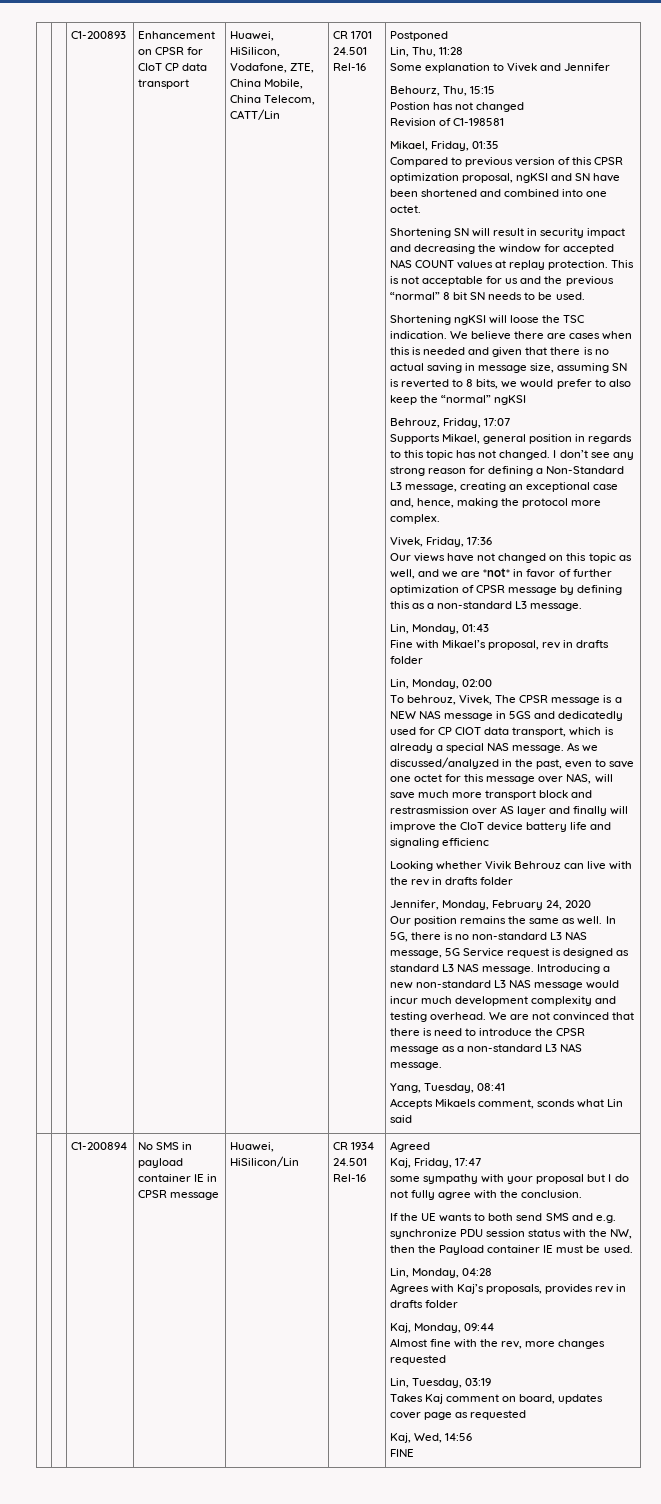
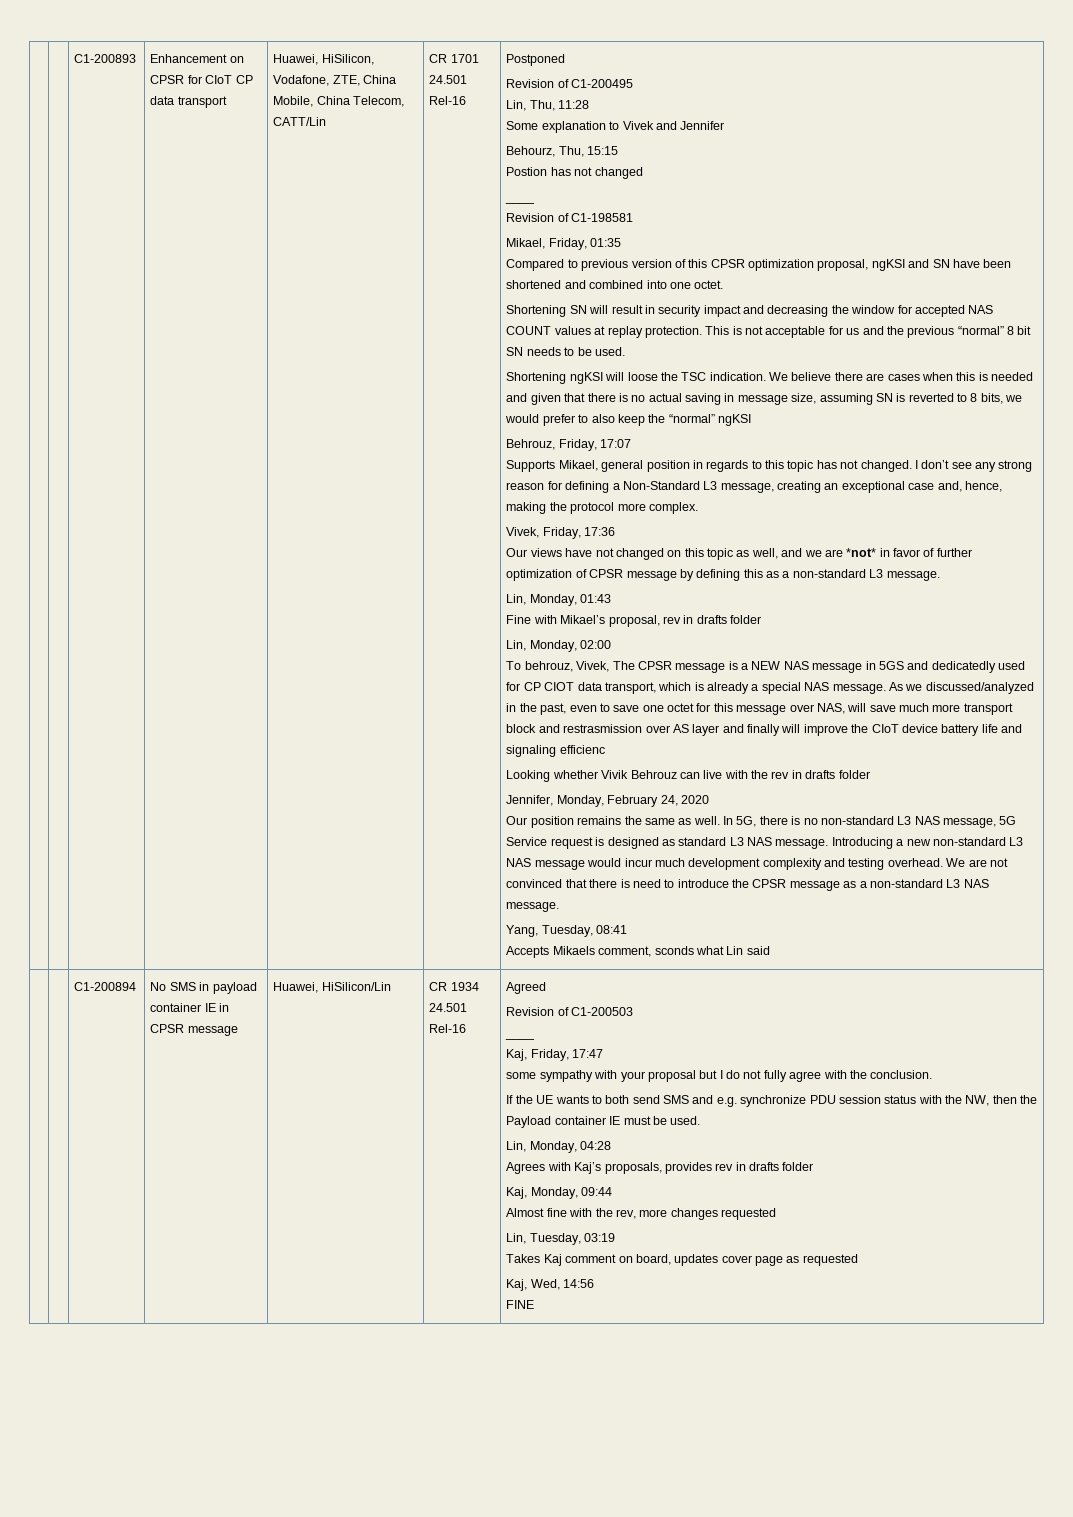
+ Revision of C1-200495
  Postion has not changed
+ ____
+ Revision of C1-200503
+ ____

